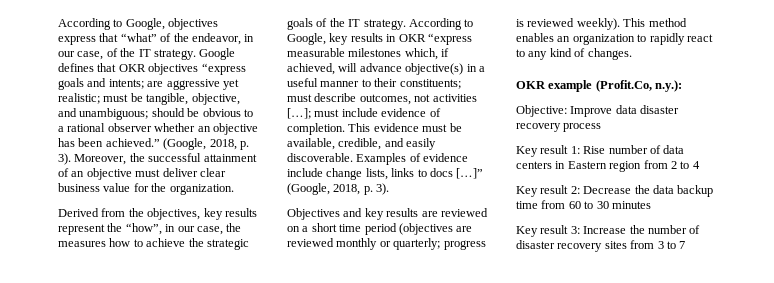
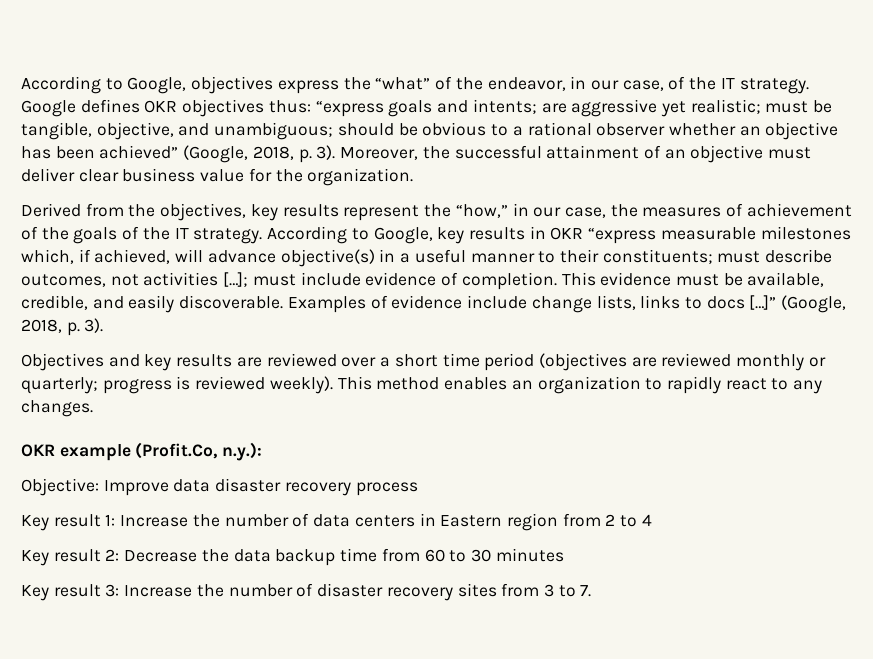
- According to Google, objectives express that “what” of the endeavor, in our case, of the IT strategy.
+ According to Google, objectives express the “what” of the endeavor, in our case, of the IT strategy.
- Google defines that OKR objectives “express goals and intents; are aggressive yet realistic; must be tangible, objective, and unambiguous; should be obvious to a rational observer whether an objective has been achieved.” (Google, 2018, p. 3).
+ Google defines OKR objectives thus: “express goals and intents; are aggressive yet realistic; must be tangible, objective, and unambiguous; should be obvious to a rational observer whether an objective has been achieved” (Google, 2018, p. 3).
- Derived from the objectives, key results represent the “how”, in our case, the measures how to achieve the strategic goals of the IT strategy.
+ Derived from the objectives, key results represent the “how,” in our case, the measures of achievement of the goals of the IT strategy.
- Objectives and key results are reviewed on a short time period (objectives are reviewed monthly or quarterly; progress is reviewed weekly).
+ Objectives and key results are reviewed over a short time period (objectives are reviewed monthly or quarterly; progress is reviewed weekly).
- This method enables an organization to rapidly react to any kind of changes.
+ This method enables an organization to rapidly react to any changes.
- Key result 1: Rise number of data centers in Eastern region from 2 to 4
+ Key result 1: Increase the number of data centers in Eastern region from 2 to 4
- Key result 3: Increase the number of disaster recovery sites from 3 to 7
+ Key result 3: Increase the number of disaster recovery sites from 3 to 7.

